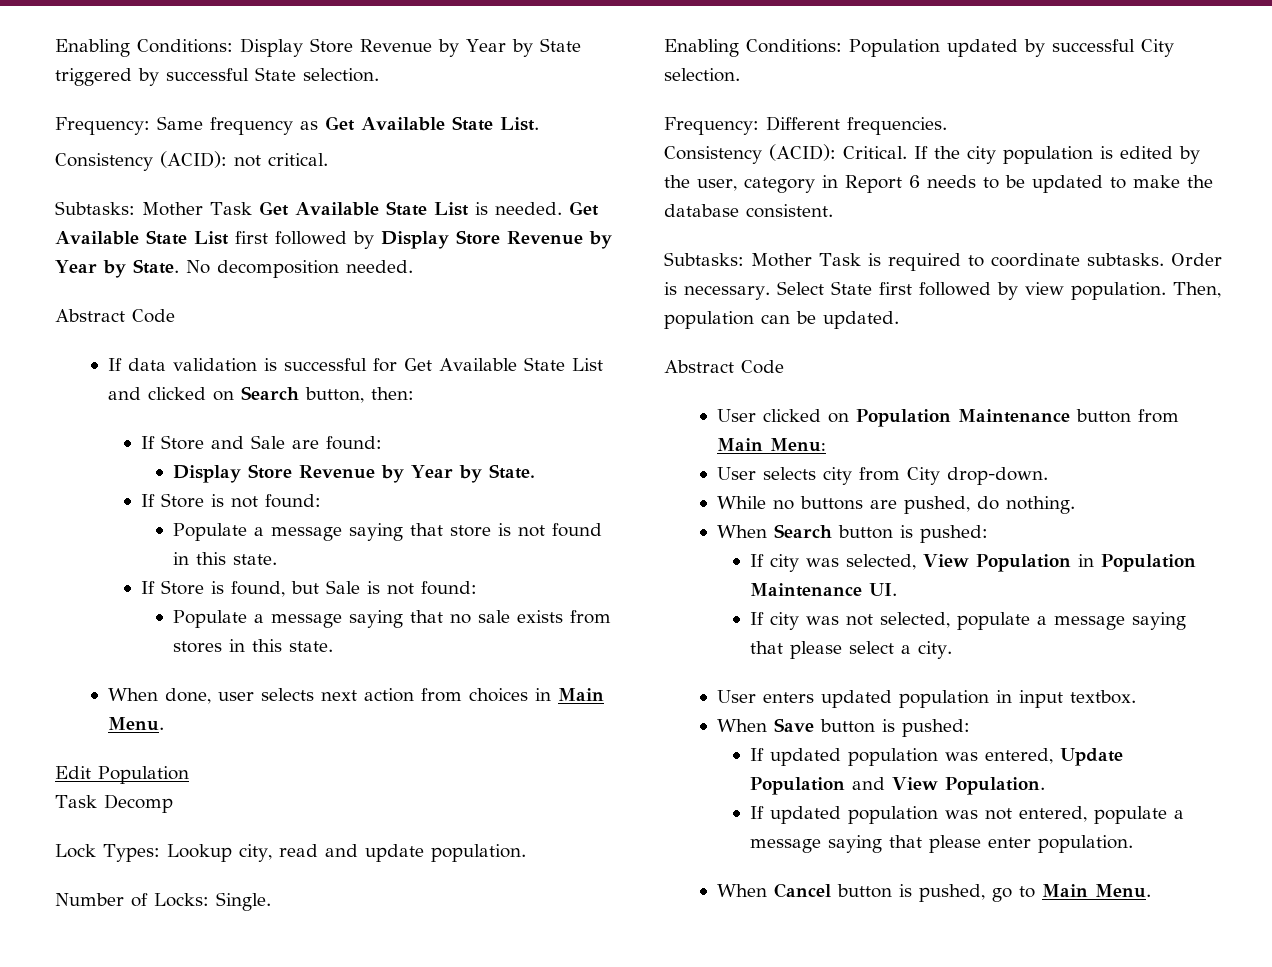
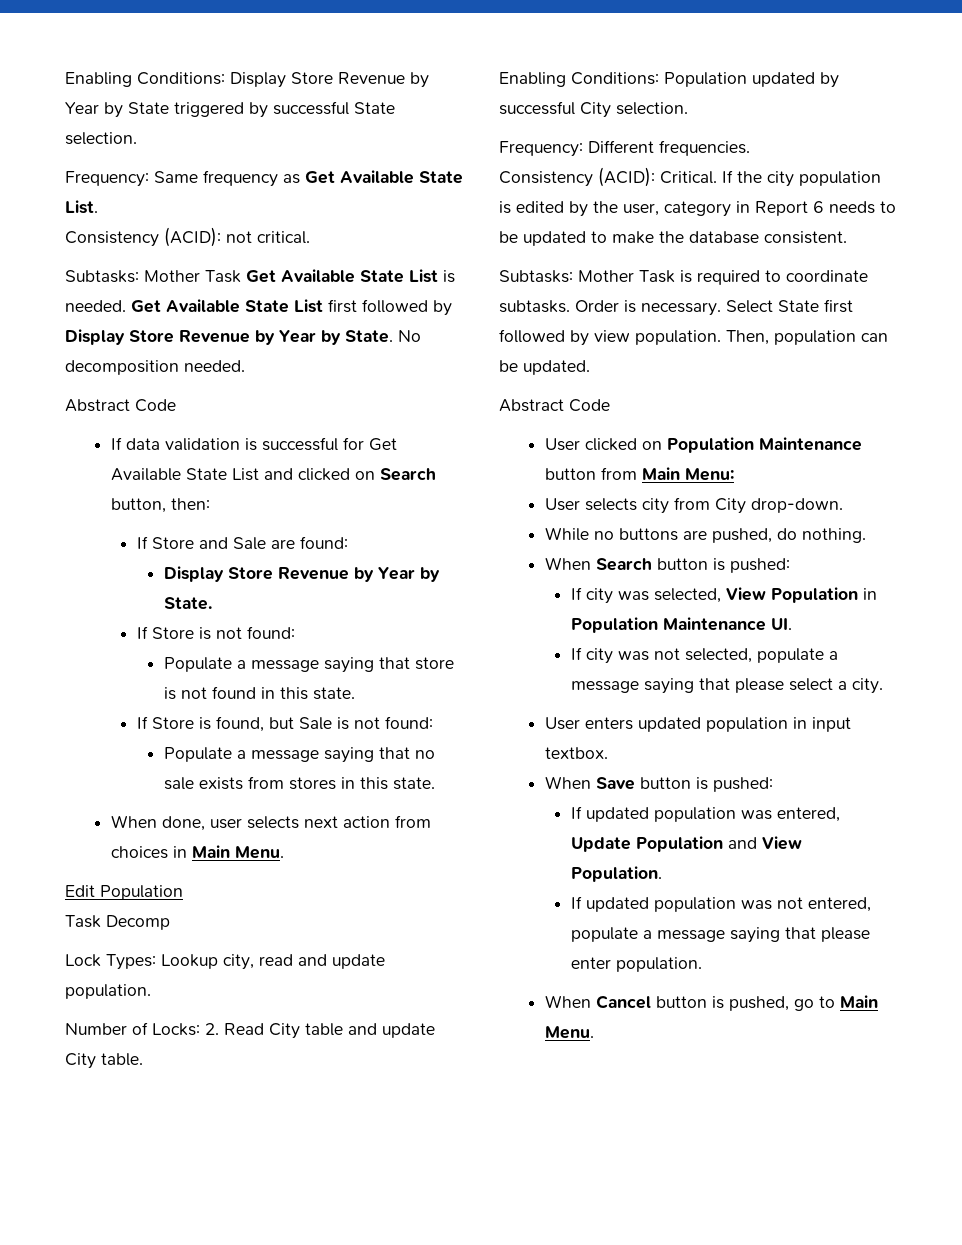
- Number of Locks: Single.
+ Number of Locks: 2. Read City table and update City table.

